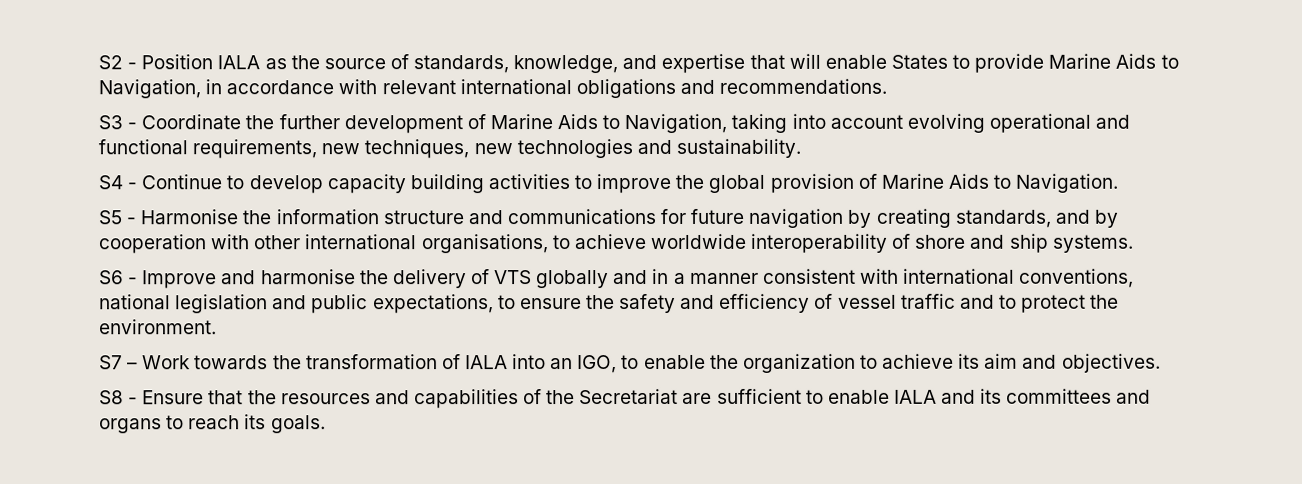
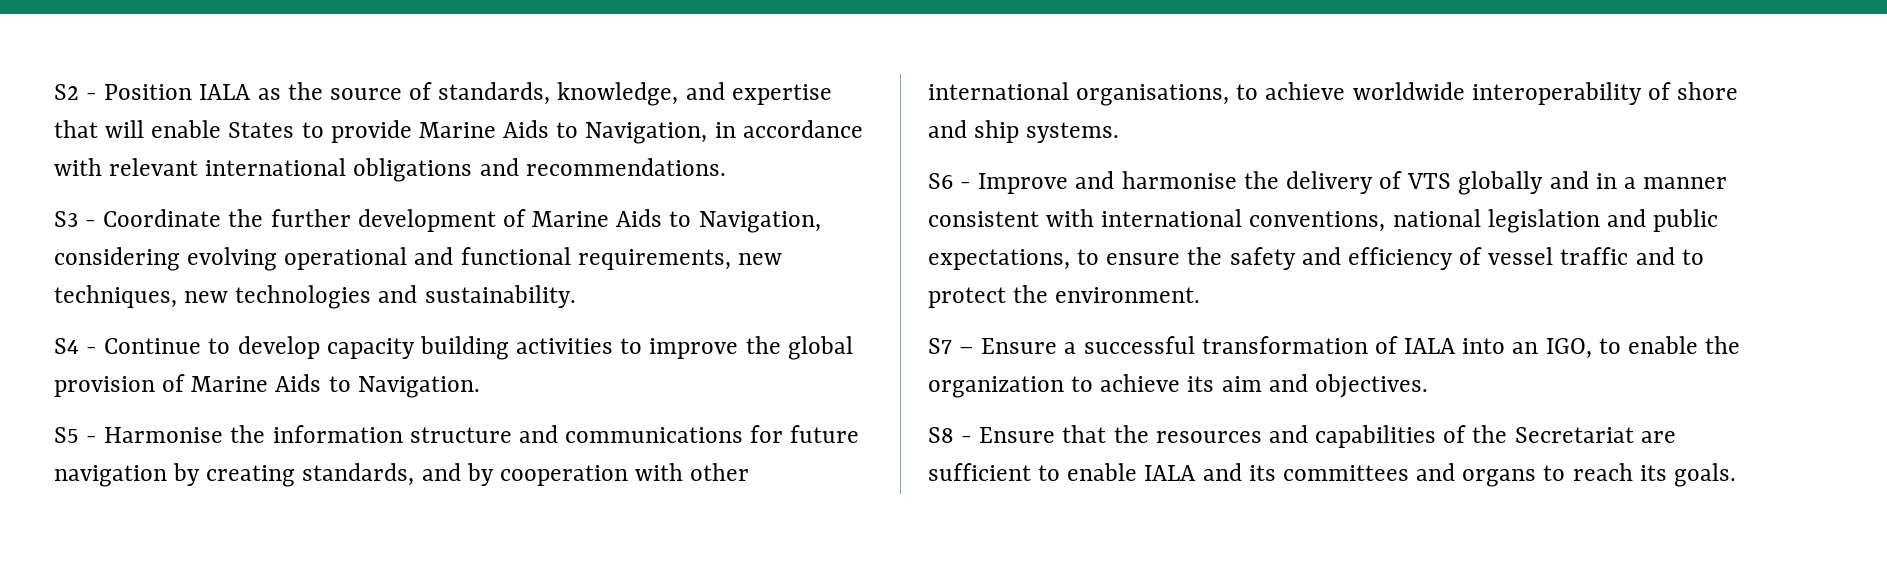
- S3 - Coordinate the further development of Marine Aids to Navigation, taking into account evolving operational and functional requirements, new techniques, new technologies and sustainability.
+ S3 - Coordinate the further development of Marine Aids to Navigation, considering evolving operational and functional requirements, new techniques, new technologies and sustainability.
- S7 – Work towards the transformation of IALA into an IGO, to enable the organization to achieve its aim and objectives.
+ S7 – Ensure a successful transformation of IALA into an IGO, to enable the organization to achieve its aim and objectives.

